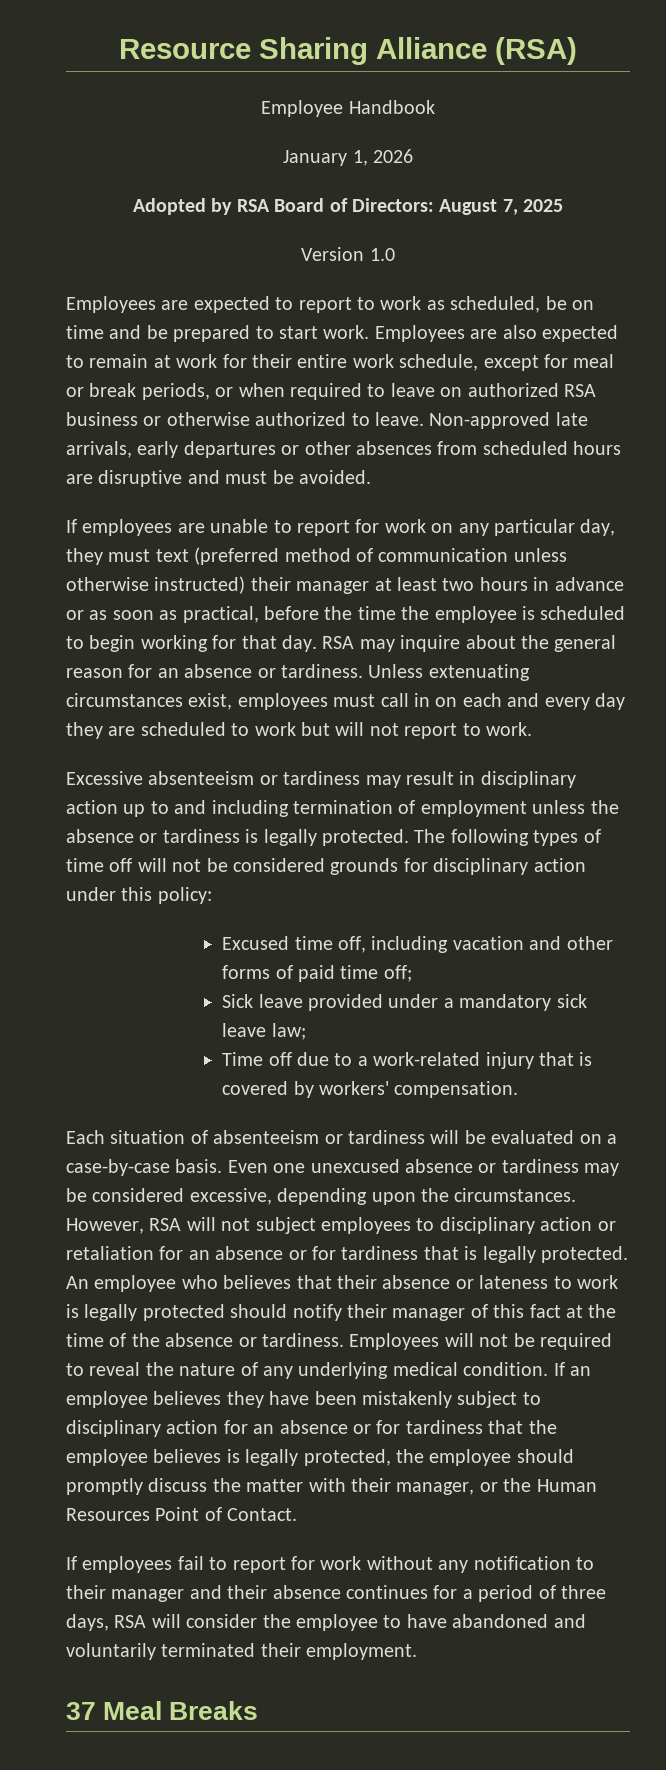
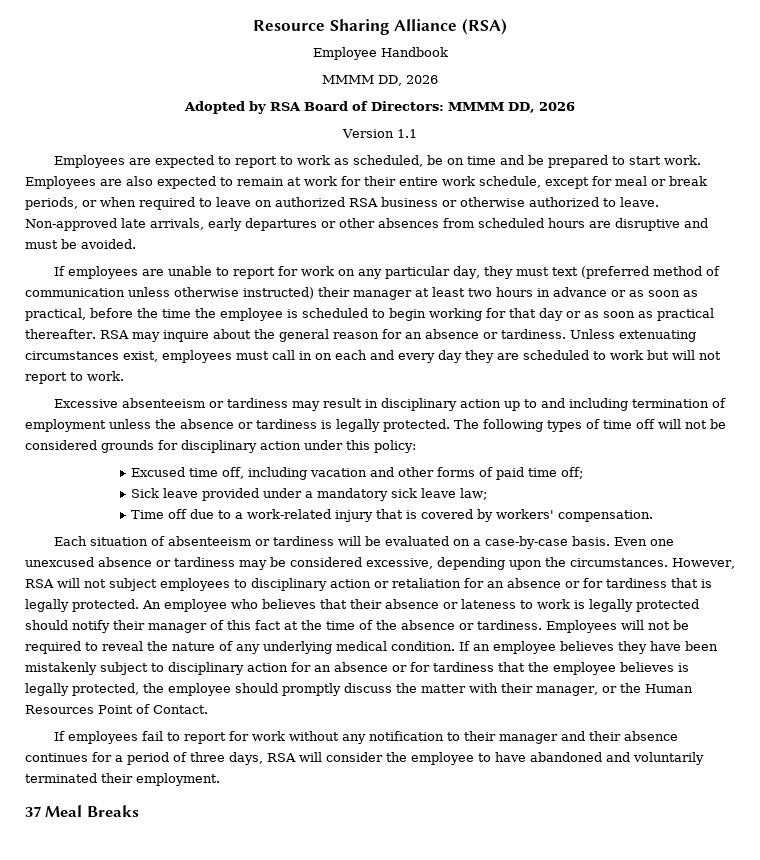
  Employee Handbook
- January 1, 2026
+ MMMM DD, 2026
- Adopted by RSA Board of Directors: August 7, 2025
+ Adopted by RSA Board of Directors: MMMM DD, 2026
- Version 1.0
+ Version 1.1
- If employees are unable to report for work on any particular day, they must text (preferred method of communication unless otherwise instructed) their manager at least two hours in advance or as soon as practical, before the time the employee is scheduled to begin working for that day.
+ If employees are unable to report for work on any particular day, they must text (preferred method of communication unless otherwise instructed) their manager at least two hours in advance or as soon as practical, before the time the employee is scheduled to begin working for that day or as soon as practical thereafter.

